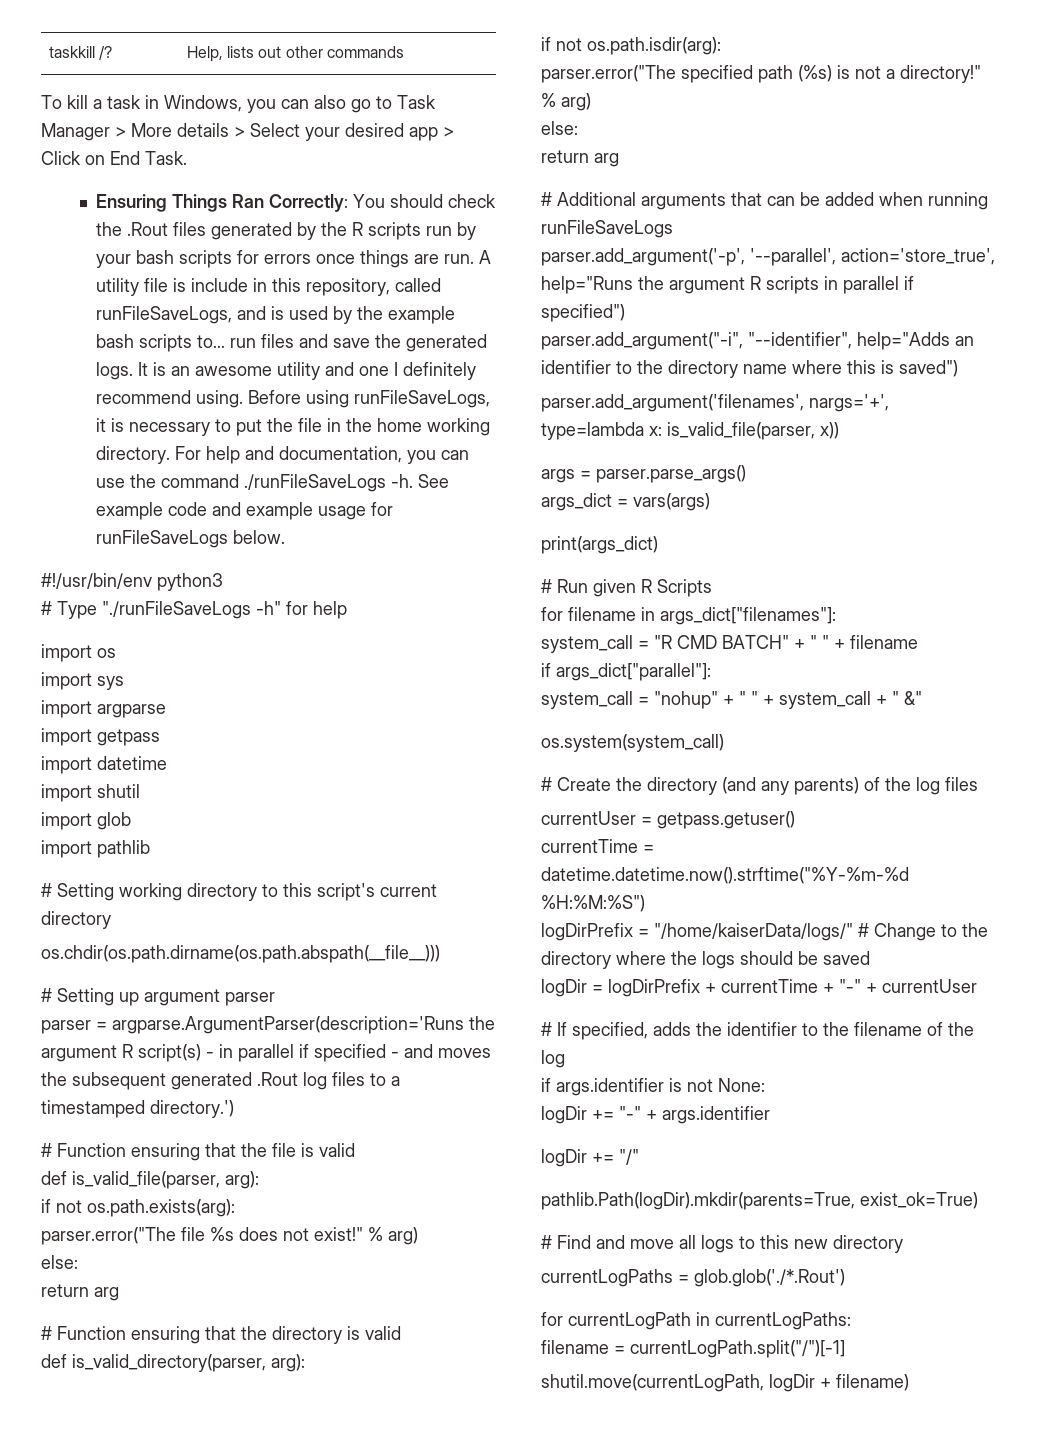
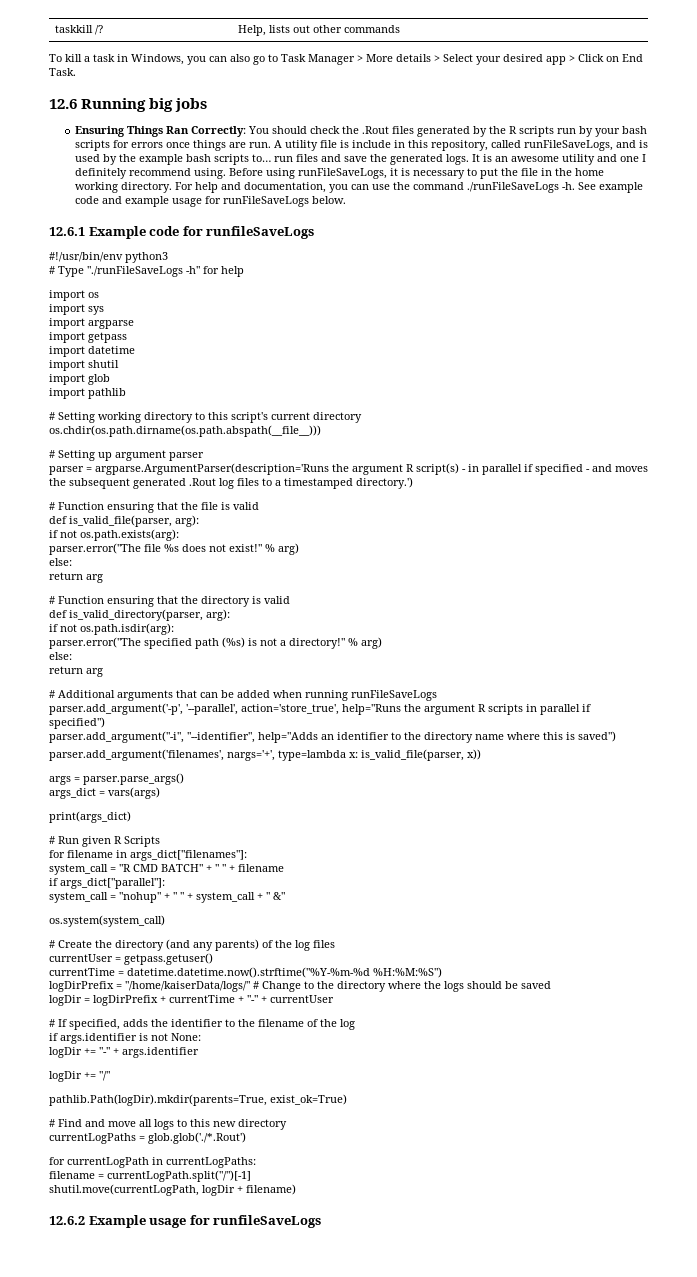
+ 12.6 Running big jobs
+ 12.6.1 Example code for runfileSaveLogs
+ 12.6.2 Example usage for runfileSaveLogs

